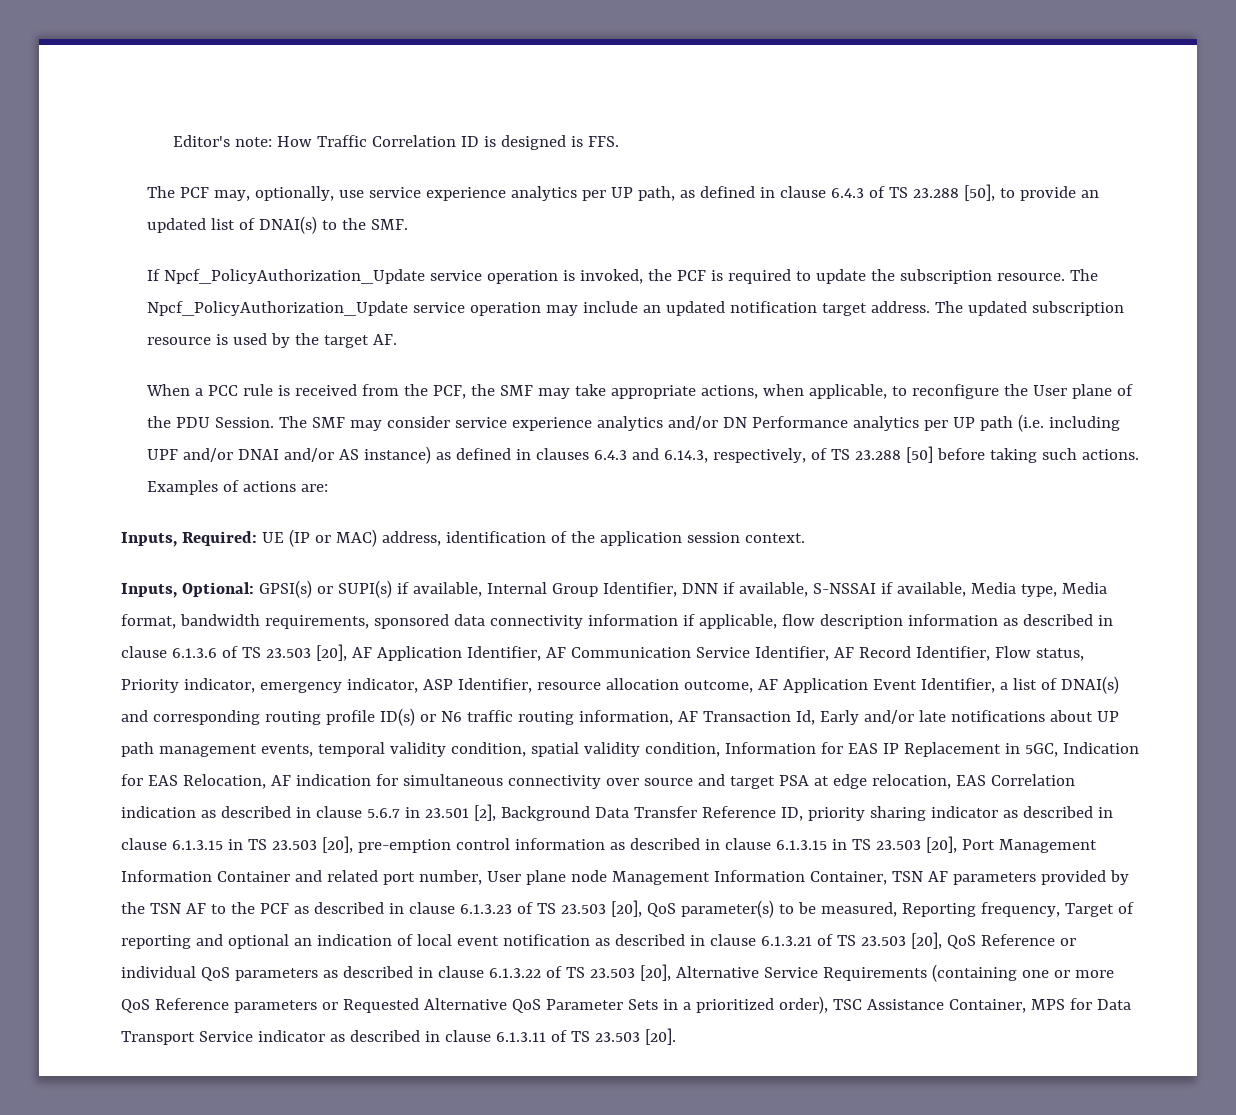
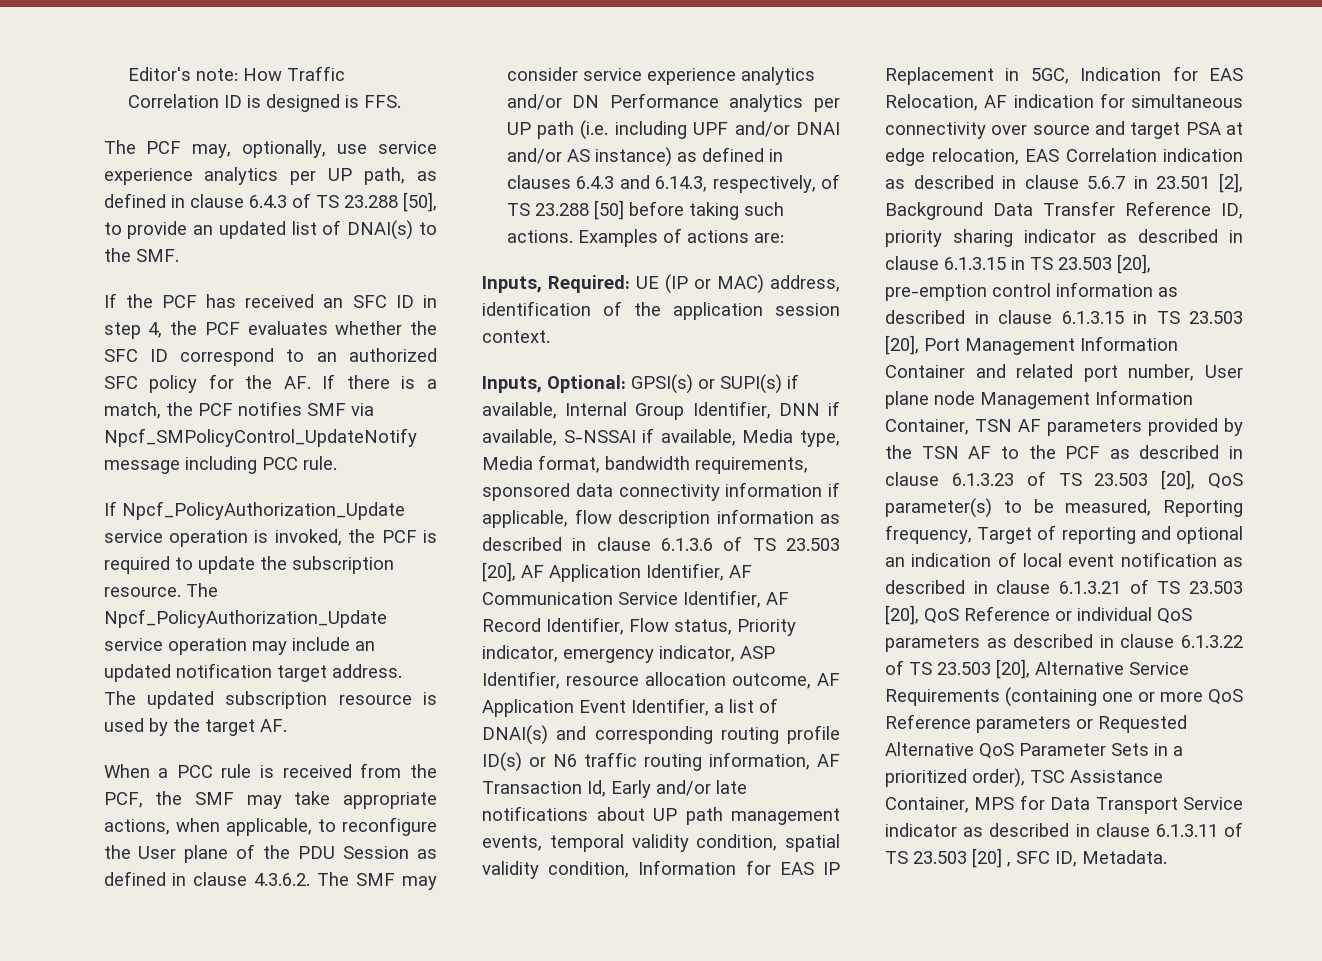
+ If the PCF has received an SFC ID in step 4, the PCF evaluates whether the SFC ID correspond to an authorized SFC policy for the AF. If there is a match, the PCF notifies SMF via Npcf_SMPolicyControl_UpdateNotify message including PCC rule.
- When a PCC rule is received from the PCF, the SMF may take appropriate actions, when applicable, to reconfigure the User plane of the PDU Session. The SMF may consider service experience analytics and/or DN Performance analytics per UP path (i.e. including UPF and/or DNAI and/or AS instance) as defined in clauses 6.4.3 and 6.14.3, respectively, of TS 23.288 [50] before taking such actions.
+ When a PCC rule is received from the PCF, the SMF may take appropriate actions, when applicable, to reconfigure the User plane of the PDU Session as defined in clause 4.3.6.2. The SMF may consider service experience analytics and/or DN Performance analytics per UP path (i.e. including UPF and/or DNAI and/or AS instance) as defined in clauses 6.4.3 and 6.14.3, respectively, of TS 23.288 [50] before taking such actions.
- GPSI(s) or SUPI(s) if available, Internal Group Identifier, DNN if available, S-NSSAI if available, Media type, Media format, bandwidth requirements, sponsored data connectivity information if applicable, flow description information as described in clause 6.1.3.6 of TS 23.503 [20], AF Application Identifier, AF Communication Service Identifier, AF Record Identifier, Flow status, Priority indicator, emergency indicator, ASP Identifier, resource allocation outcome, AF Application Event Identifier, a list of DNAI(s) and corresponding routing profile ID(s) or N6 traffic routing information, AF Transaction Id, Early and/or late notifications about UP path management events, temporal validity condition, spatial validity condition, Information for EAS IP Replacement in 5GC, Indication for EAS Relocation, AF indication for simultaneous connectivity over source and target PSA at edge relocation, EAS Correlation indication as described in clause 5.6.7 in 23.501 [2], Background Data Transfer Reference ID, priority sharing indicator as described in clause 6.1.3.15 in TS 23.503 [20], pre-emption control information as described in clause 6.1.3.15 in TS 23.503 [20], Port Management Information Container and related port number, User plane node Management Information Container, TSN AF parameters provided by the TSN AF to the PCF as described in clause 6.1.3.23 of TS 23.503 [20], QoS parameter(s) to be measured, Reporting frequency, Target of reporting and optional an indication of local event notification as described in clause 6.1.3.21 of TS 23.503 [20], QoS Reference or individual QoS parameters as described in clause 6.1.3.22 of TS 23.503 [20], Alternative Service Requirements (containing one or more QoS Reference parameters or Requested Alternative QoS Parameter Sets in a prioritized order), TSC Assistance Container, MPS for Data Transport Service indicator as described in clause 6.1.3.11 of TS 23.503 [20].
+ GPSI(s) or SUPI(s) if available, Internal Group Identifier, DNN if available, S-NSSAI if available, Media type, Media format, bandwidth requirements, sponsored data connectivity information if applicable, flow description information as described in clause 6.1.3.6 of TS 23.503 [20], AF Application Identifier, AF Communication Service Identifier, AF Record Identifier, Flow status, Priority indicator, emergency indicator, ASP Identifier, resource allocation outcome, AF Application Event Identifier, a list of DNAI(s) and corresponding routing profile ID(s) or N6 traffic routing information, AF Transaction Id, Early and/or late notifications about UP path management events, temporal validity condition, spatial validity condition, Information for EAS IP Replacement in 5GC, Indication for EAS Relocation, AF indication for simultaneous connectivity over source and target PSA at edge relocation, EAS Correlation indication as described in clause 5.6.7 in 23.501 [2], Background Data Transfer Reference ID, priority sharing indicator as described in clause 6.1.3.15 in TS 23.503 [20], pre-emption control information as described in clause 6.1.3.15 in TS 23.503 [20], Port Management Information Container and related port number, User plane node Management Information Container, TSN AF parameters provided by the TSN AF to the PCF as described in clause 6.1.3.23 of TS 23.503 [20], QoS parameter(s) to be measured, Reporting frequency, Target of reporting and optional an indication of local event notification as described in clause 6.1.3.21 of TS 23.503 [20], QoS Reference or individual QoS parameters as described in clause 6.1.3.22 of TS 23.503 [20], Alternative Service Requirements (containing one or more QoS Reference parameters or Requested Alternative QoS Parameter Sets in a prioritized order), TSC Assistance Container, MPS for Data Transport Service indicator as described in clause 6.1.3.11 of TS 23.503 [20] , SFC ID, Metadata.

